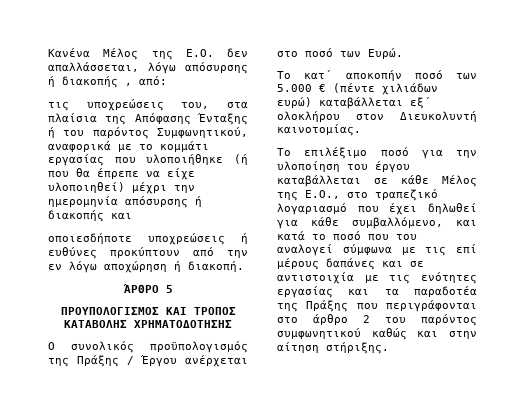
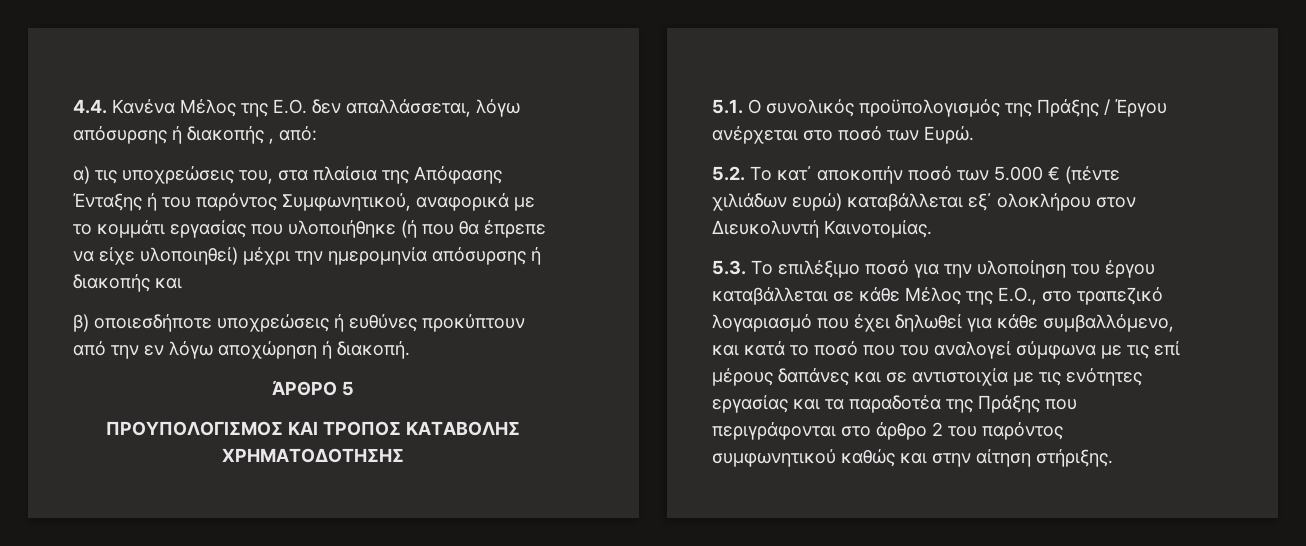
- Κανένα Μέλος της Ε.Ο. δεν απαλλάσσεται, λόγω απόσυρσης ή διακοπής , από:
+ 4.4. Κανένα Μέλος της Ε.Ο. δεν απαλλάσσεται, λόγω απόσυρσης ή διακοπής , από:
- τις υποχρεώσεις του, στα πλαίσια της Απόφασης Ένταξης ή του παρόντος Συμφωνητικού, αναφορικά με το κομμάτι εργασίας που υλοποιήθηκε (ή που θα έπρεπε να είχε υλοποιηθεί) μέχρι την ημερομηνία απόσυρσης ή διακοπής και
+ α) τις υποχρεώσεις του, στα πλαίσια της Απόφασης Ένταξης ή του παρόντος Συμφωνητικού, αναφορικά με το κομμάτι εργασίας που υλοποιήθηκε (ή που θα έπρεπε να είχε υλοποιηθεί) μέχρι την ημερομηνία απόσυρσης ή διακοπής και
- οποιεσδήποτε υποχρεώσεις ή ευθύνες προκύπτουν από την εν λόγω αποχώρηση ή διακοπή.
+ β) οποιεσδήποτε υποχρεώσεις ή ευθύνες προκύπτουν από την εν λόγω αποχώρηση ή διακοπή.
- Ο συνολικός προϋπολογισμός της Πράξης / Έργου ανέρχεται στο ποσό των Ευρώ.
+ 5.1. Ο συνολικός προϋπολογισμός της Πράξης / Έργου ανέρχεται στο ποσό των Ευρώ.
- Το κατ΄ αποκοπήν ποσό των 5.000 € (πέντε χιλιάδων ευρώ) καταβάλλεται εξ΄ ολοκλήρου στον Διευκολυντή καινοτομίας.
- Το επιλέξιμο ποσό για την υλοποίηση του έργου καταβάλλεται σε κάθε Μέλος της Ε.Ο., στο τραπεζικό λογαριασμό που έχει δηλωθεί για κάθε συμβαλλόμενο, και κατά το ποσό που του αναλογεί σύμφωνα με τις επί μέρους δαπάνες και σε αντιστοιχία με τις ενότητες εργασίας και τα παραδοτέα της Πράξης που περιγράφονται στο άρθρο 2 του παρόντος συμφωνητικού καθώς και στην αίτηση στήριξης.
+ 5.2. Το κατ΄ αποκοπήν ποσό των 5.000 € (πέντε χιλιάδων ευρώ) καταβάλλεται εξ΄ ολοκλήρου στον Διευκολυντή Καινοτομίας.
+ 5.3. Το επιλέξιμο ποσό για την υλοποίηση του έργου καταβάλλεται σε κάθε Μέλος της Ε.Ο., στο τραπεζικό λογαριασμό που έχει δηλωθεί για κάθε συμβαλλόμενο, και κατά το ποσό που του αναλογεί σύμφωνα με τις επί μέρους δαπάνες και σε αντιστοιχία με τις ενότητες εργασίας και τα παραδοτέα της Πράξης που περιγράφονται στο άρθρο 2 του παρόντος συμφωνητικού καθώς και στην αίτηση στήριξης.

